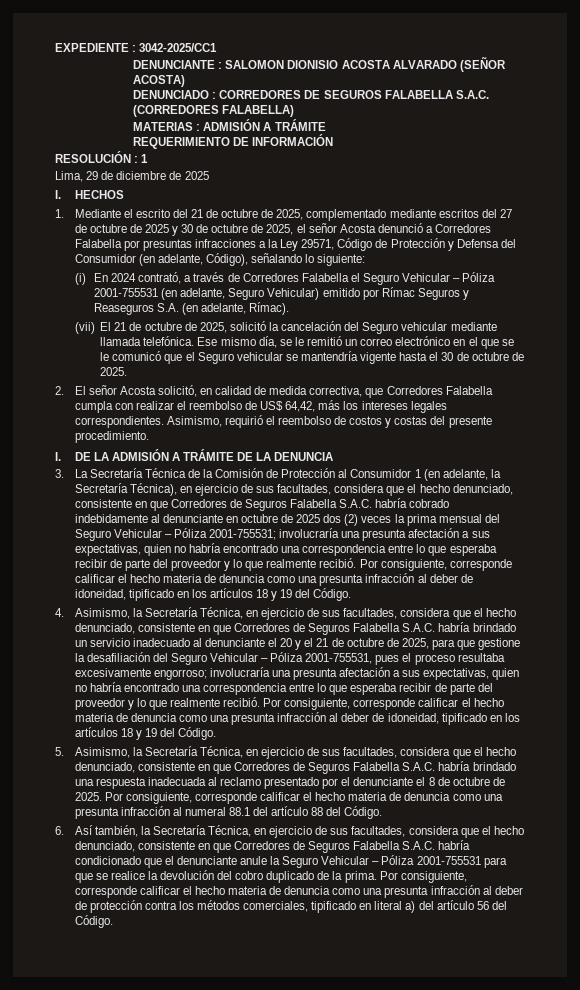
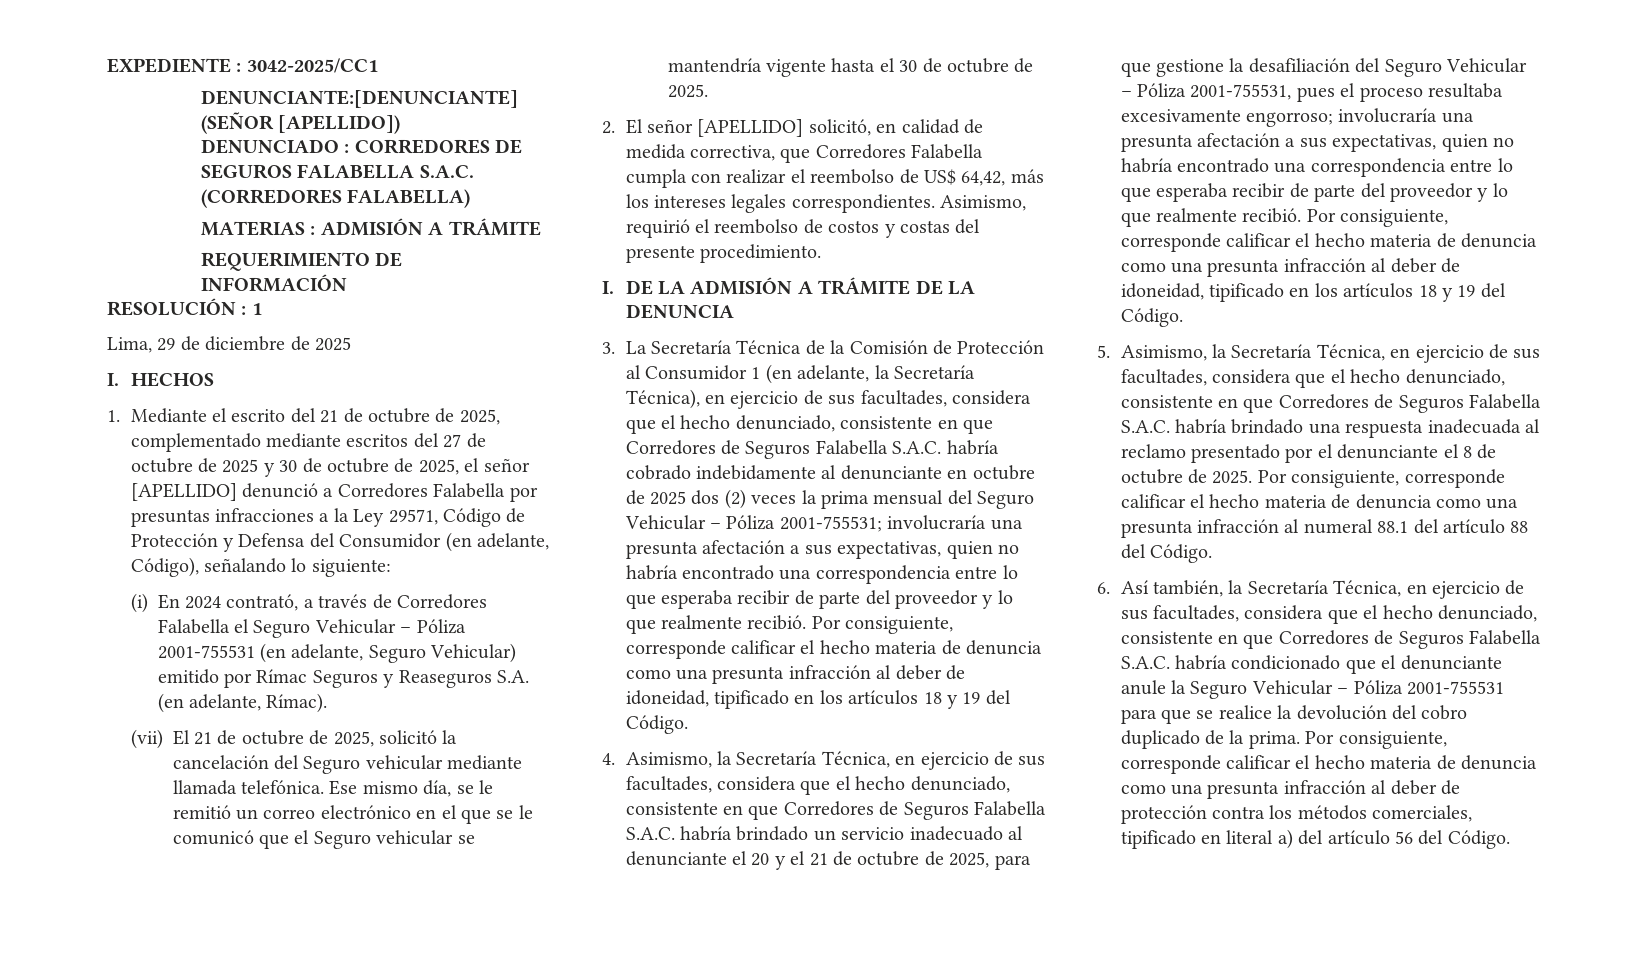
- DENUNCIANTE : SALOMON DIONISIO ACOSTA ALVARADO (SEÑOR ACOSTA)
+ DENUNCIANTE:[DENUNCIANTE] (SEÑOR [APELLIDO])
- 1. Mediante el escrito del 21 de octubre de 2025, complementado mediante escritos del 27 de octubre de 2025 y 30 de octubre de 2025, el señor Acosta denunció a Corredores Falabella por presuntas infracciones a la Ley 29571, Código de Protección y Defensa del Consumidor (en adelante, Código), señalando lo siguiente:
+ 1. Mediante el escrito del 21 de octubre de 2025, complementado mediante escritos del 27 de octubre de 2025 y 30 de octubre de 2025, el señor [APELLIDO] denunció a Corredores Falabella por presuntas infracciones a la Ley 29571, Código de Protección y Defensa del Consumidor (en adelante, Código), señalando lo siguiente:
- 2. El señor Acosta solicitó, en calidad de medida correctiva, que Corredores Falabella cumpla con realizar el reembolso de US$ 64,42, más los intereses legales correspondientes.
+ 2. El señor [APELLIDO] solicitó, en calidad de medida correctiva, que Corredores Falabella cumpla con realizar el reembolso de US$ 64,42, más los intereses legales correspondientes.

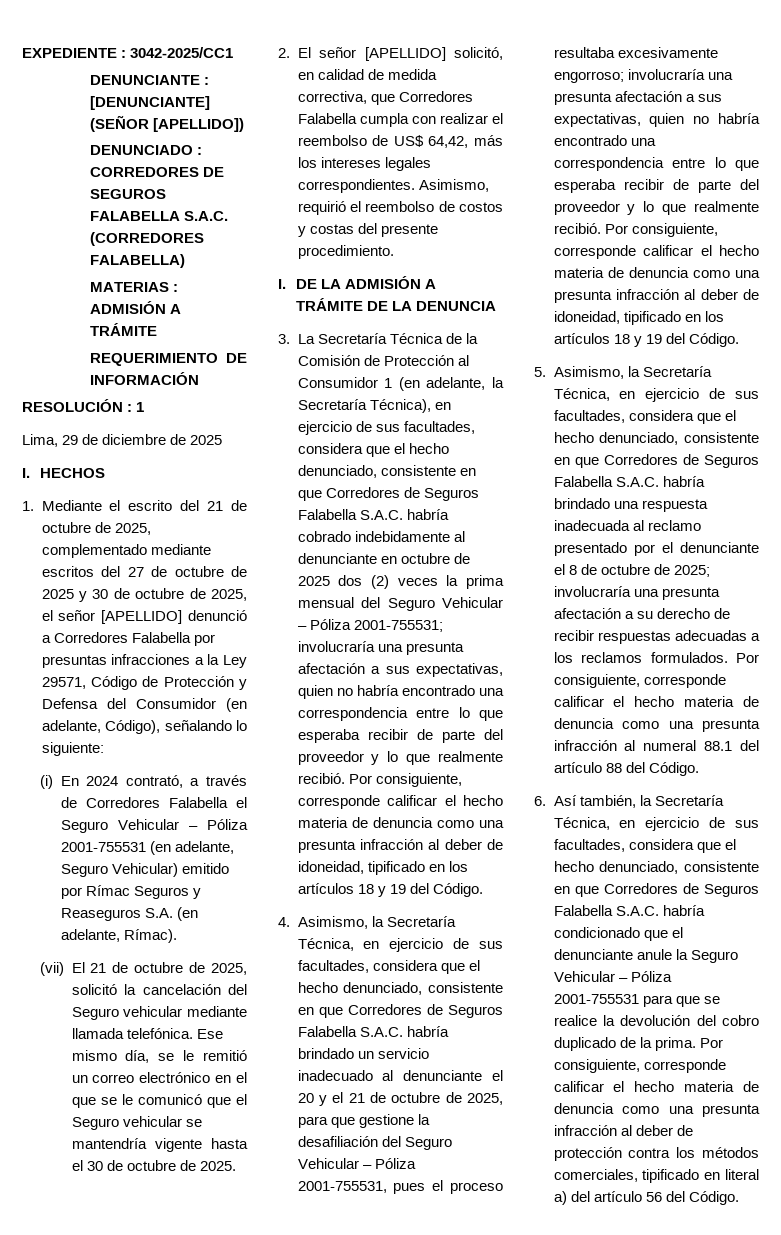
- DENUNCIANTE:[DENUNCIANTE] (SEÑOR [APELLIDO])
+ DENUNCIANTE : [DENUNCIANTE] (SEÑOR [APELLIDO])
- 5. Asimismo, la Secretaría Técnica, en ejercicio de sus facultades, considera que el hecho denunciado, consistente en que Corredores de Seguros Falabella S.A.C. habría brindado una respuesta inadecuada al reclamo presentado por el denunciante el 8 de octubre de 2025.
+ 5. Asimismo, la Secretaría Técnica, en ejercicio de sus facultades, considera que el hecho denunciado, consistente en que Corredores de Seguros Falabella S.A.C. habría brindado una respuesta inadecuada al reclamo presentado por el denunciante el 8 de octubre de 2025; involucraría una presunta afectación a su derecho de recibir respuestas adecuadas a los reclamos formulados.

